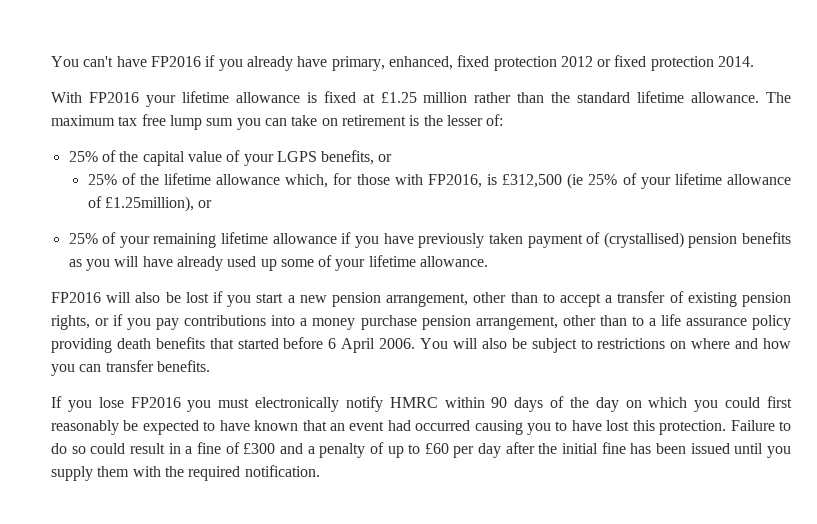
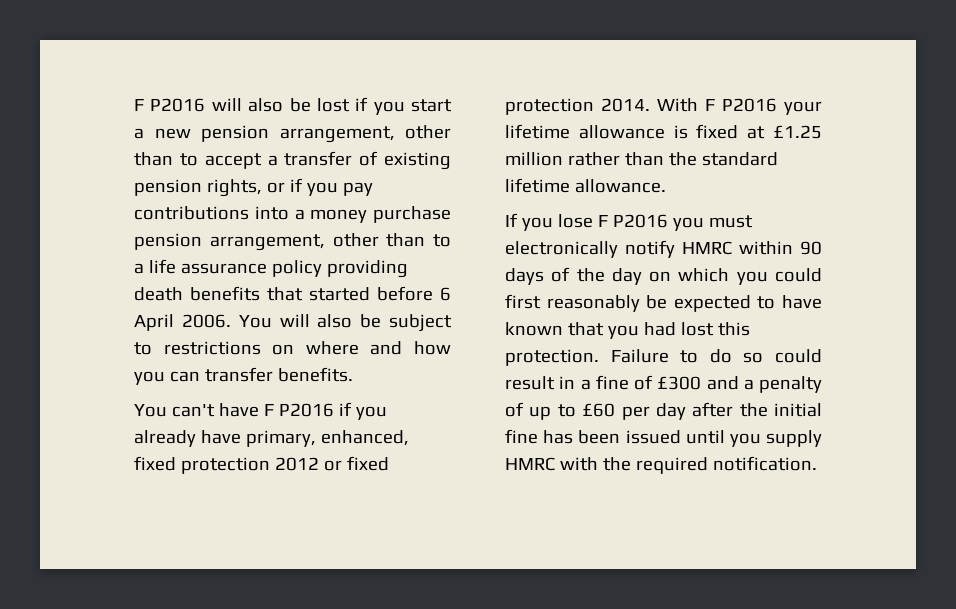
- You can't have FP2016 if you already have primary, enhanced, fixed protection 2012 or fixed protection 2014.
- With FP2016 your lifetime allowance is fixed at £1.25 million rather than the standard lifetime allowance. The maximum tax free lump sum you can take on retirement is the lesser of:
- 25% of the capital value of your LGPS benefits, or
- 25% of the lifetime allowance which, for those with FP2016, is £312,500 (ie 25% of your lifetime allowance of £1.25million), or
- 25% of your remaining lifetime allowance if you have previously taken payment of (crystallised) pension benefits as you will have already used up some of your lifetime allowance.
- FP2016 will also be lost if you start a new pension arrangement, other than to accept a transfer of existing pension rights, or if you pay contributions into a money purchase pension arrangement, other than to a life assurance policy providing death benefits that started before 6 April 2006.
+ F P2016 will also be lost if you start a new pension arrangement, other than to accept a transfer of existing pension rights, or if you pay contributions into a money purchase pension arrangement, other than to a life assurance policy providing death benefits that started before 6 April 2006.
+ You can't have F P2016 if you already have primary, enhanced, fixed protection 2012 or fixed protection 2014. With F P2016 your lifetime allowance is fixed at £1.25 million rather than the standard lifetime allowance.
- If you lose FP2016 you must electronically notify HMRC within 90 days of the day on which you could first reasonably be expected to have known that an event had occurred causing you to have lost this protection.
+ If you lose F P2016 you must electronically notify HMRC within 90 days of the day on which you could first reasonably be expected to have known that you had lost this protection.
- Failure to do so could result in a fine of £300 and a penalty of up to £60 per day after the initial fine has been issued until you supply them with the required notification.
+ Failure to do so could result in a fine of £300 and a penalty of up to £60 per day after the initial fine has been issued until you supply HMRC with the required notification.

